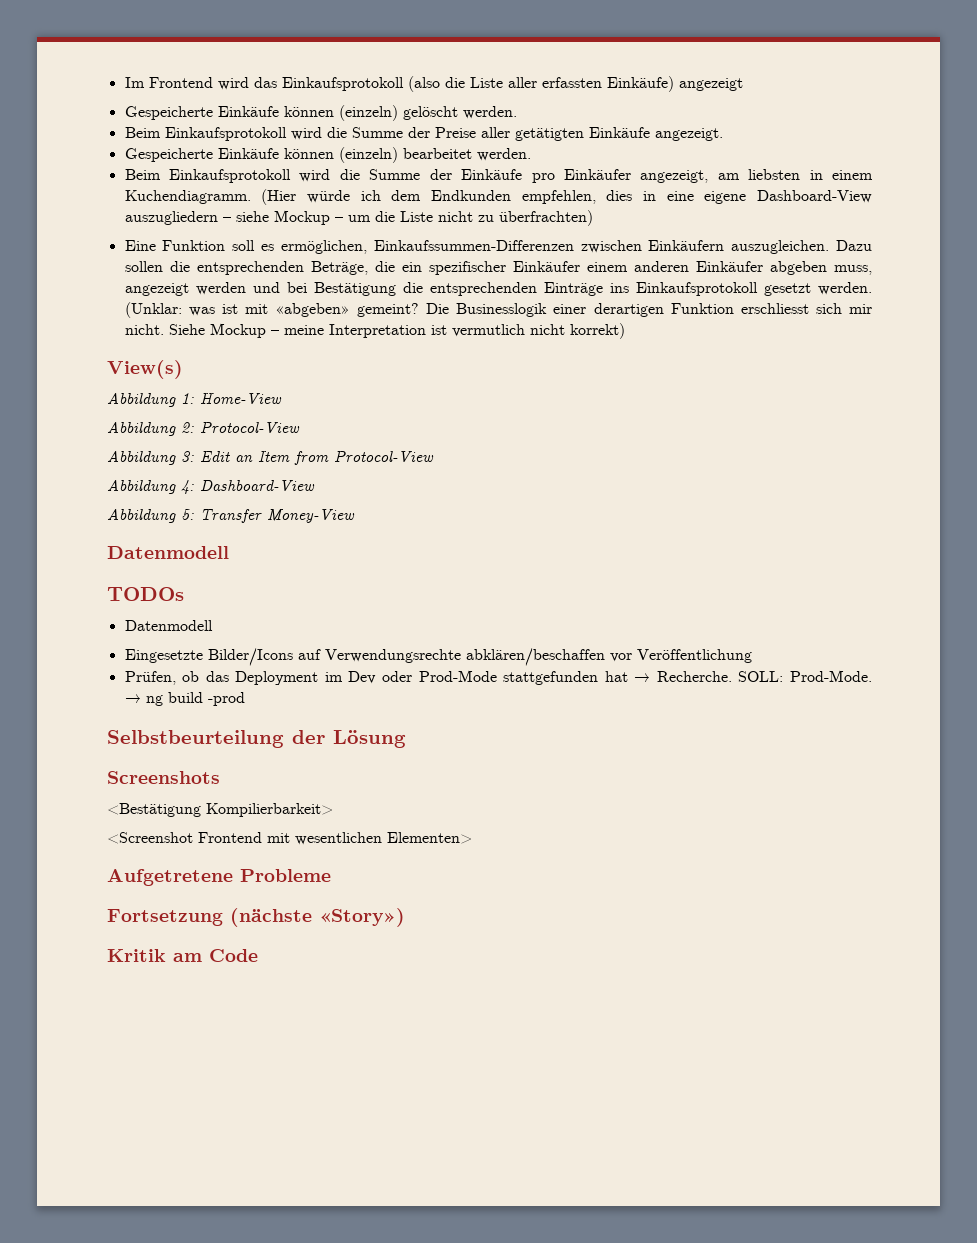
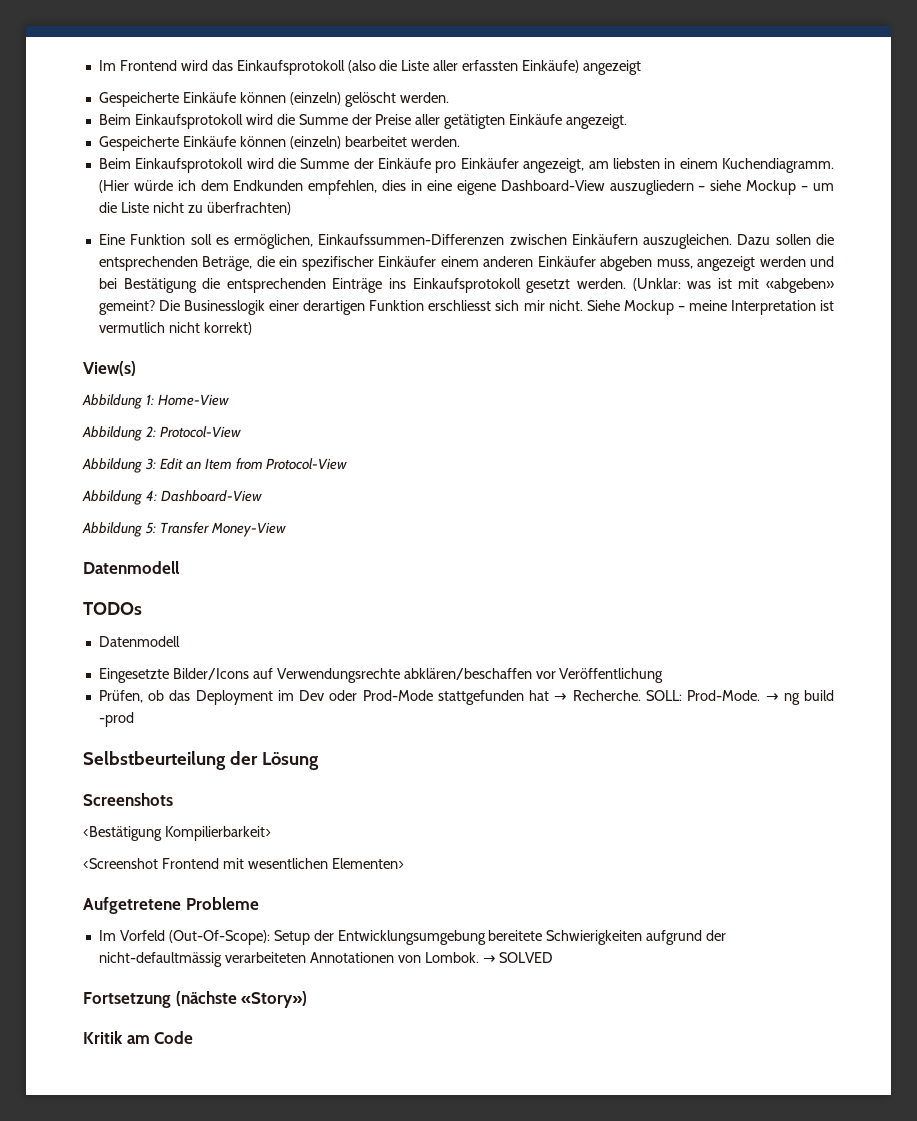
+ Im Vorfeld (Out-Of-Scope): Setup der Entwicklungsumgebung bereitete Schwierigkeiten aufgrund der nicht-defaultmässig verarbeiteten Annotationen von Lombok. → SOLVED

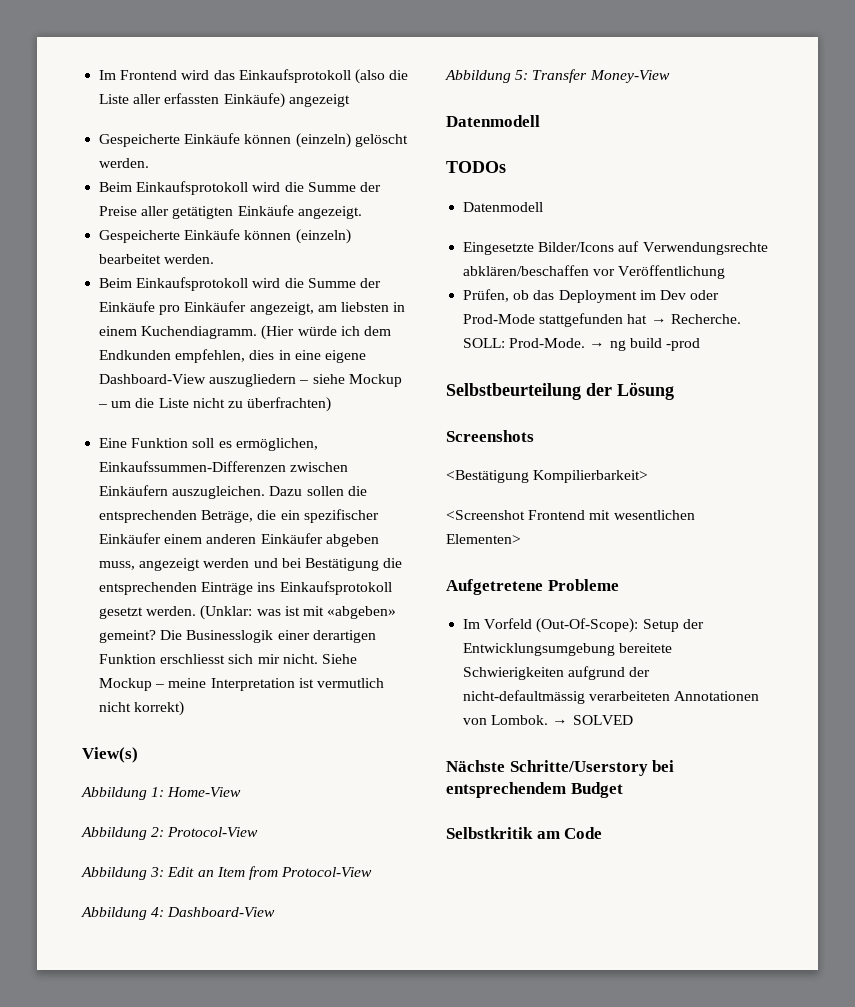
- Fortsetzung (nächste «Story»)
- Kritik am Code
+ Nächste Schritte/Userstory bei entsprechendem Budget
+ Selbstkritik am Code

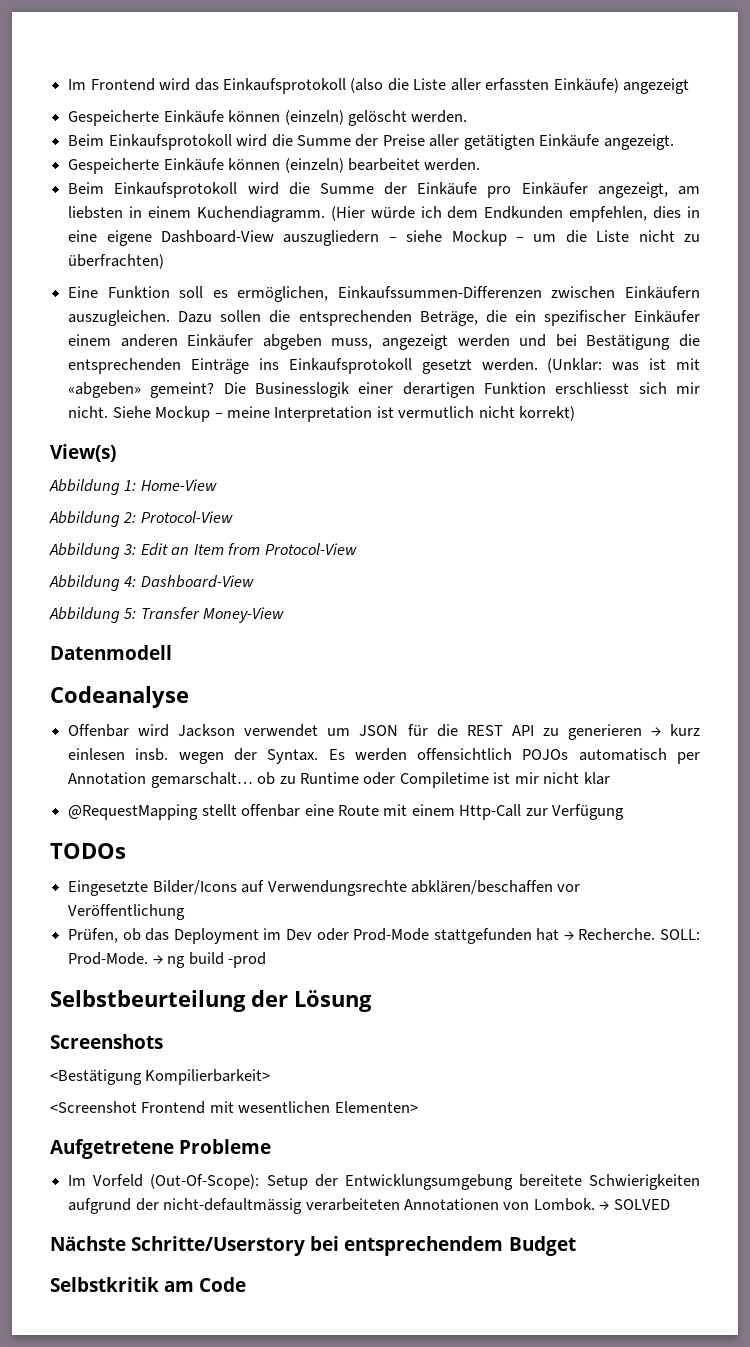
+ Codeanalyse
+ Offenbar wird Jackson verwendet um JSON für die REST API zu generieren → kurz einlesen insb. wegen der Syntax. Es werden offensichtlich POJOs automatisch per Annotation gemarschalt… ob zu Runtime oder Compiletime ist mir nicht klar
+ @RequestMapping stellt offenbar eine Route mit einem Http-Call zur Verfügung
  TODOs
- Datenmodell

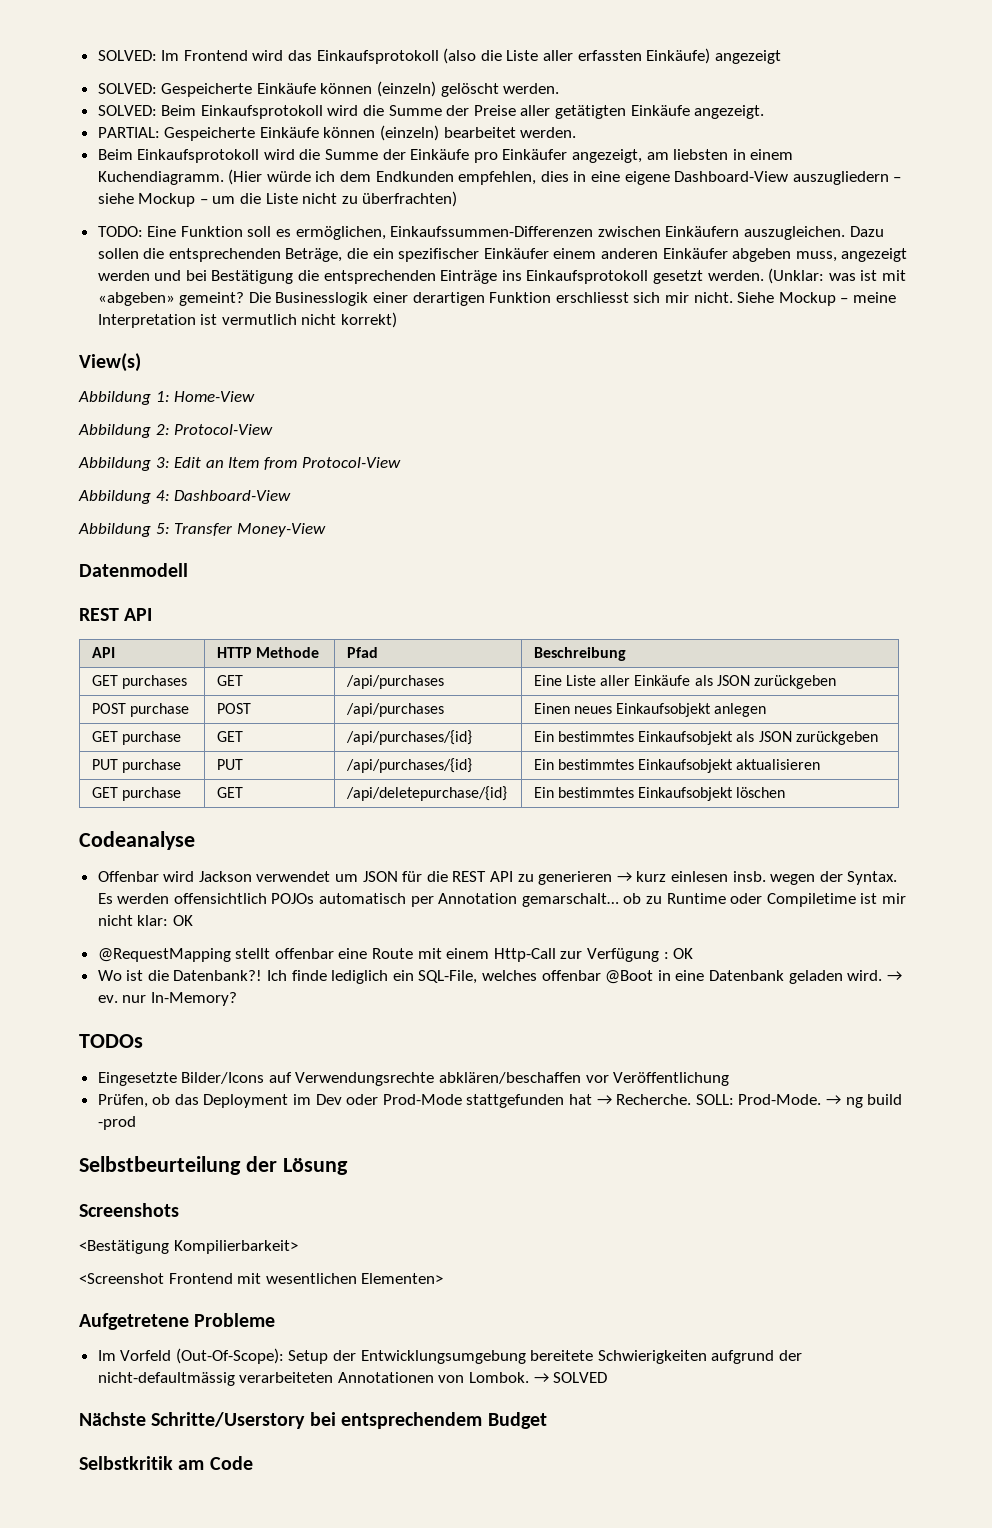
- Im Frontend wird das Einkaufsprotokoll (also die Liste aller erfassten Einkäufe) angezeigt
+ SOLVED: Im Frontend wird das Einkaufsprotokoll (also die Liste aller erfassten Einkäufe) angezeigt
- Gespeicherte Einkäufe können (einzeln) gelöscht werden.
+ SOLVED: Gespeicherte Einkäufe können (einzeln) gelöscht werden.
- Beim Einkaufsprotokoll wird die Summe der Preise aller getätigten Einkäufe angezeigt.
+ SOLVED: Beim Einkaufsprotokoll wird die Summe der Preise aller getätigten Einkäufe angezeigt.
- Gespeicherte Einkäufe können (einzeln) bearbeitet werden.
+ PARTIAL: Gespeicherte Einkäufe können (einzeln) bearbeitet werden.
- Eine Funktion soll es ermöglichen, Einkaufssummen-Differenzen zwischen Einkäufern auszugleichen.
+ TODO: Eine Funktion soll es ermöglichen, Einkaufssummen-Differenzen zwischen Einkäufern auszugleichen.
  Datenmodell
+ REST API
+ API | HTTP Methode | Pfad | Beschreibung
+ GET purchases | GET | /api/purchases | Eine Liste aller Einkäufe als JSON zurückgeben
+ POST purchase | POST | /api/purchases | Einen neues Einkaufsobjekt anlegen
+ GET purchase | GET | /api/purchases/{id} | Ein bestimmtes Einkaufsobjekt als JSON zurückgeben
+ PUT purchase | PUT | /api/purchases/{id} | Ein bestimmtes Einkaufsobjekt aktualisieren
+ GET purchase | GET | /api/deletepurchase/{id} | Ein bestimmtes Einkaufsobjekt löschen
- Es werden offensichtlich POJOs automatisch per Annotation gemarschalt… ob zu Runtime oder Compiletime ist mir nicht klar
+ Es werden offensichtlich POJOs automatisch per Annotation gemarschalt… ob zu Runtime oder Compiletime ist mir nicht klar: OK
- @RequestMapping stellt offenbar eine Route mit einem Http-Call zur Verfügung
+ @RequestMapping stellt offenbar eine Route mit einem Http-Call zur Verfügung : OK
+ Wo ist die Datenbank?! Ich finde lediglich ein SQL-File, welches offenbar @Boot in eine Datenbank geladen wird. → ev. nur In-Memory?

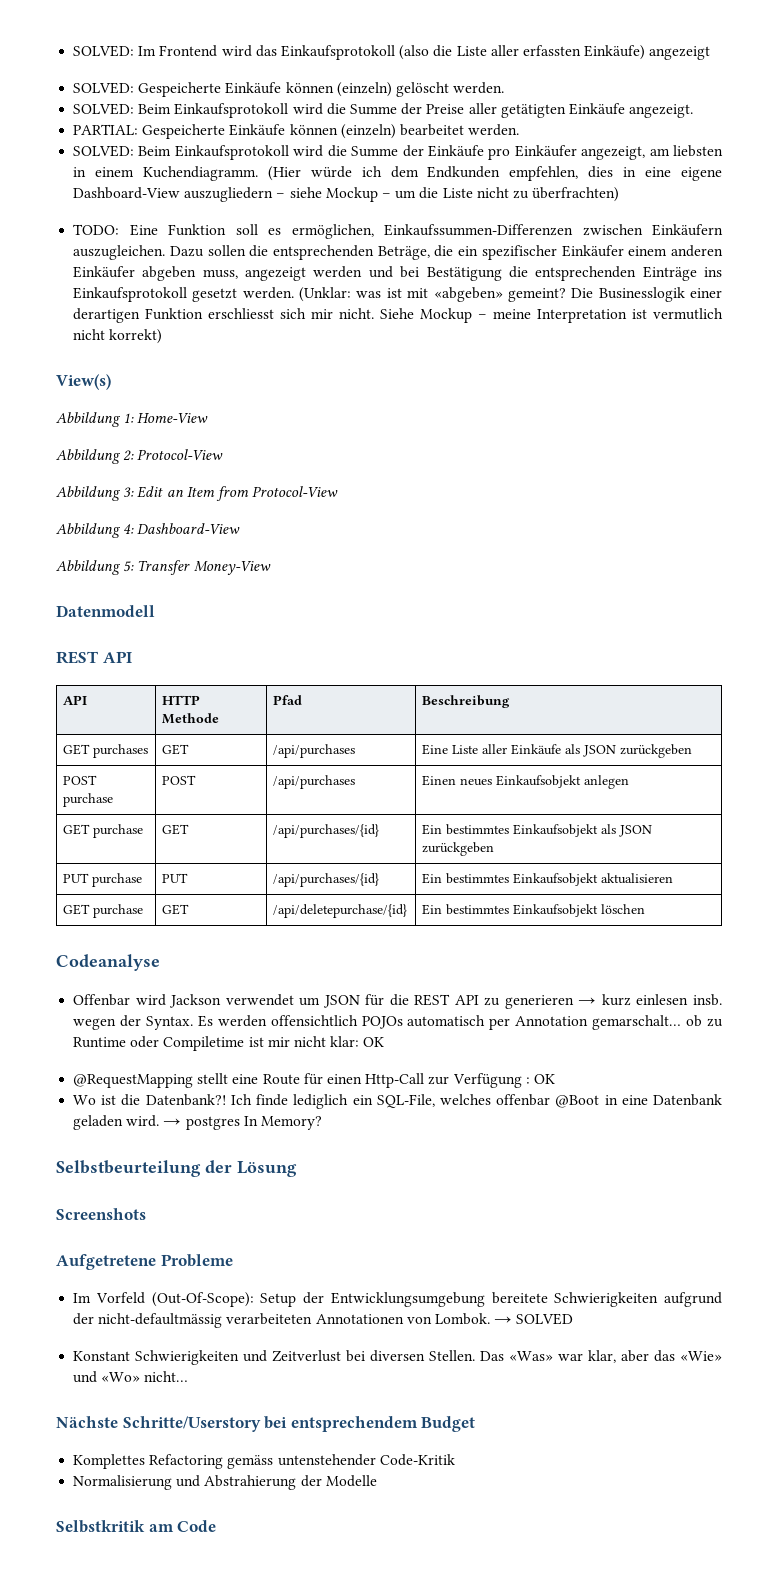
- Beim Einkaufsprotokoll wird die Summe der Einkäufe pro Einkäufer angezeigt, am liebsten in einem Kuchendiagramm.
+ SOLVED: Beim Einkaufsprotokoll wird die Summe der Einkäufe pro Einkäufer angezeigt, am liebsten in einem Kuchendiagramm.
- @RequestMapping stellt offenbar eine Route mit einem Http-Call zur Verfügung : OK
+ @RequestMapping stellt eine Route für einen Http-Call zur Verfügung : OK
- → ev. nur In-Memory?
- TODOs
- Eingesetzte Bilder/Icons auf Verwendungsrechte abklären/beschaffen vor Veröffentlichung
- Prüfen, ob das Deployment im Dev oder Prod-Mode stattgefunden hat → Recherche. SOLL: Prod-Mode. → ng build -prod
+ → postgres In Memory?
  Selbstbeurteilung der Lösung
  Screenshots
- <Bestätigung Kompilierbarkeit>
- <Screenshot Frontend mit wesentlichen Elementen>
+ Konstant Schwierigkeiten und Zeitverlust bei diversen Stellen. Das «Was» war klar, aber das «Wie» und «Wo» nicht…
+ Komplettes Refactoring gemäss untenstehender Code-Kritik
+ Normalisierung und Abstrahierung der Modelle

